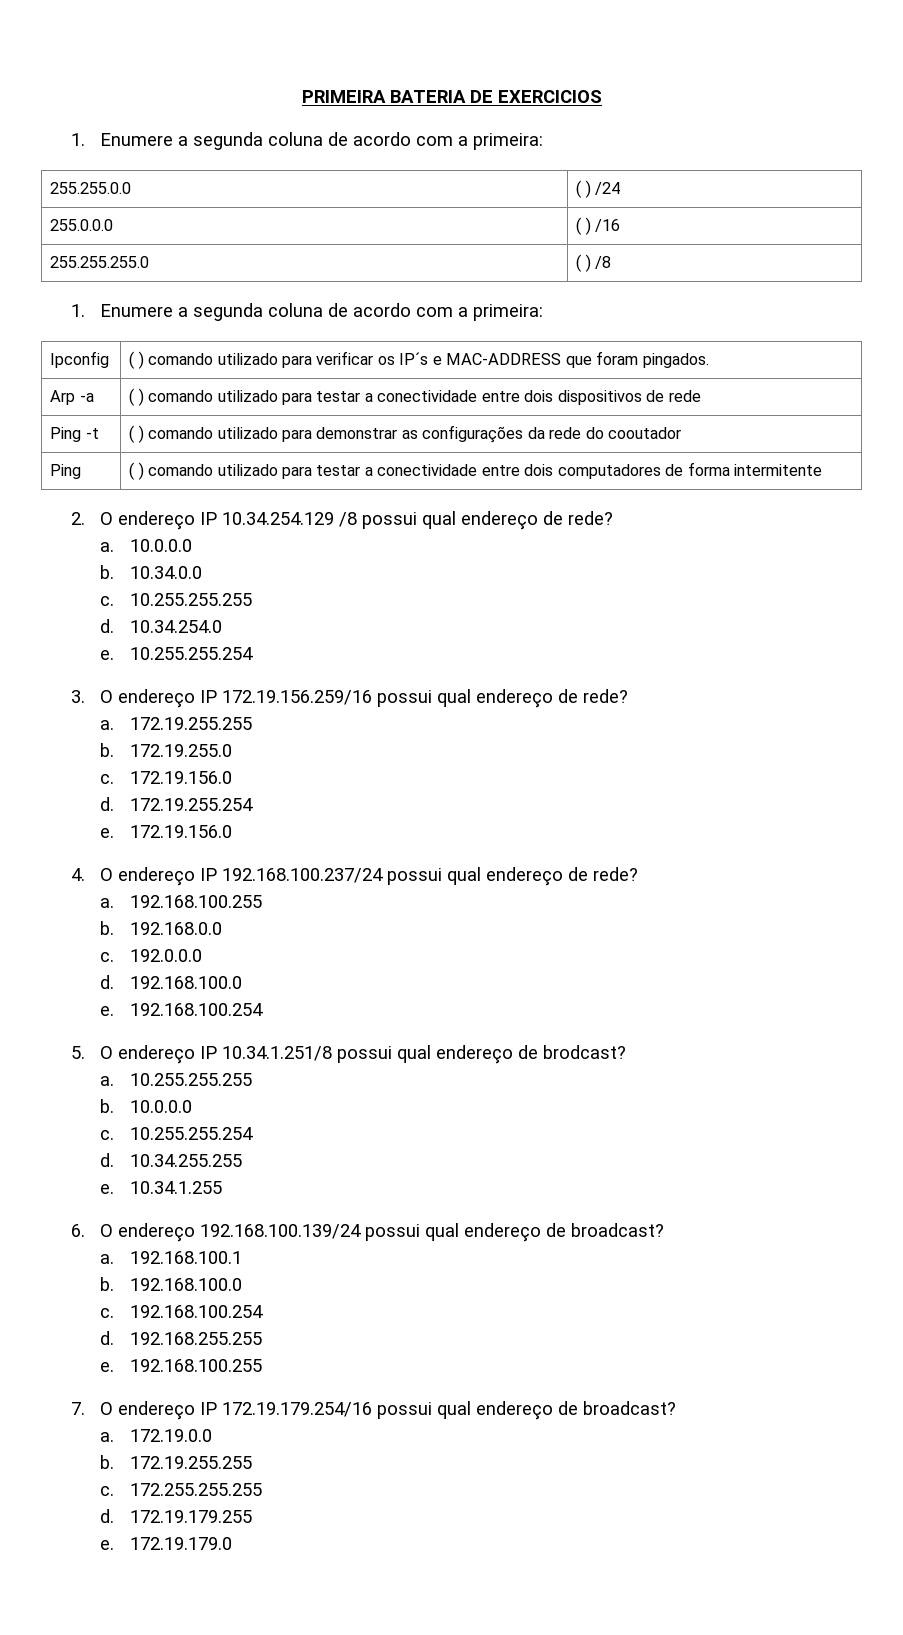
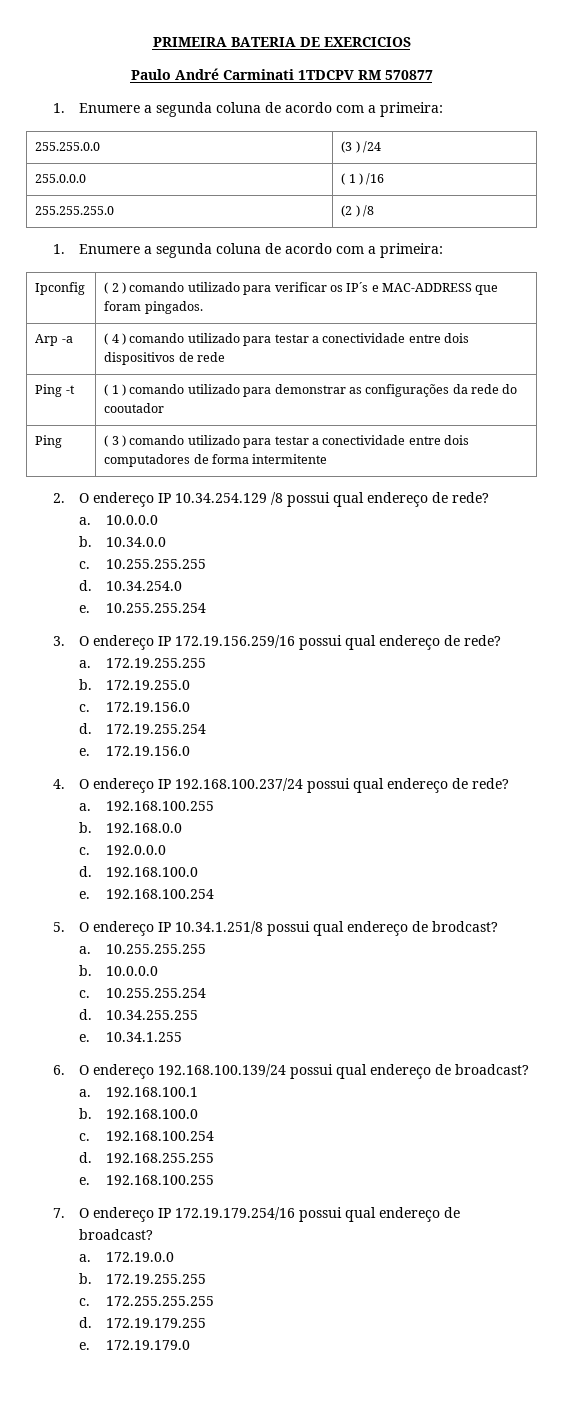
+ Paulo André Carminati 1TDCPV RM 570877
- 255.255.0.0 | ( ) /24
+ 255.255.0.0 | (3 ) /24
- 255.0.0.0 | ( ) /16
+ 255.0.0.0 | ( 1 ) /16
- 255.255.255.0 | ( ) /8
+ 255.255.255.0 | (2 ) /8
- Ipconfig | ( ) comando utilizado para verificar os IP´s e MAC-ADDRESS que foram pingados.
+ Ipconfig | ( 2 ) comando utilizado para verificar os IP´s e MAC-ADDRESS que foram pingados.
- Arp -a | ( ) comando utilizado para testar a conectividade entre dois dispositivos de rede
+ Arp -a | ( 4 ) comando utilizado para testar a conectividade entre dois dispositivos de rede
- Ping -t | ( ) comando utilizado para demonstrar as configurações da rede do cooutador
+ Ping -t | ( 1 ) comando utilizado para demonstrar as configurações da rede do cooutador
- Ping | ( ) comando utilizado para testar a conectividade entre dois computadores de forma intermitente
+ Ping | ( 3 ) comando utilizado para testar a conectividade entre dois computadores de forma intermitente

